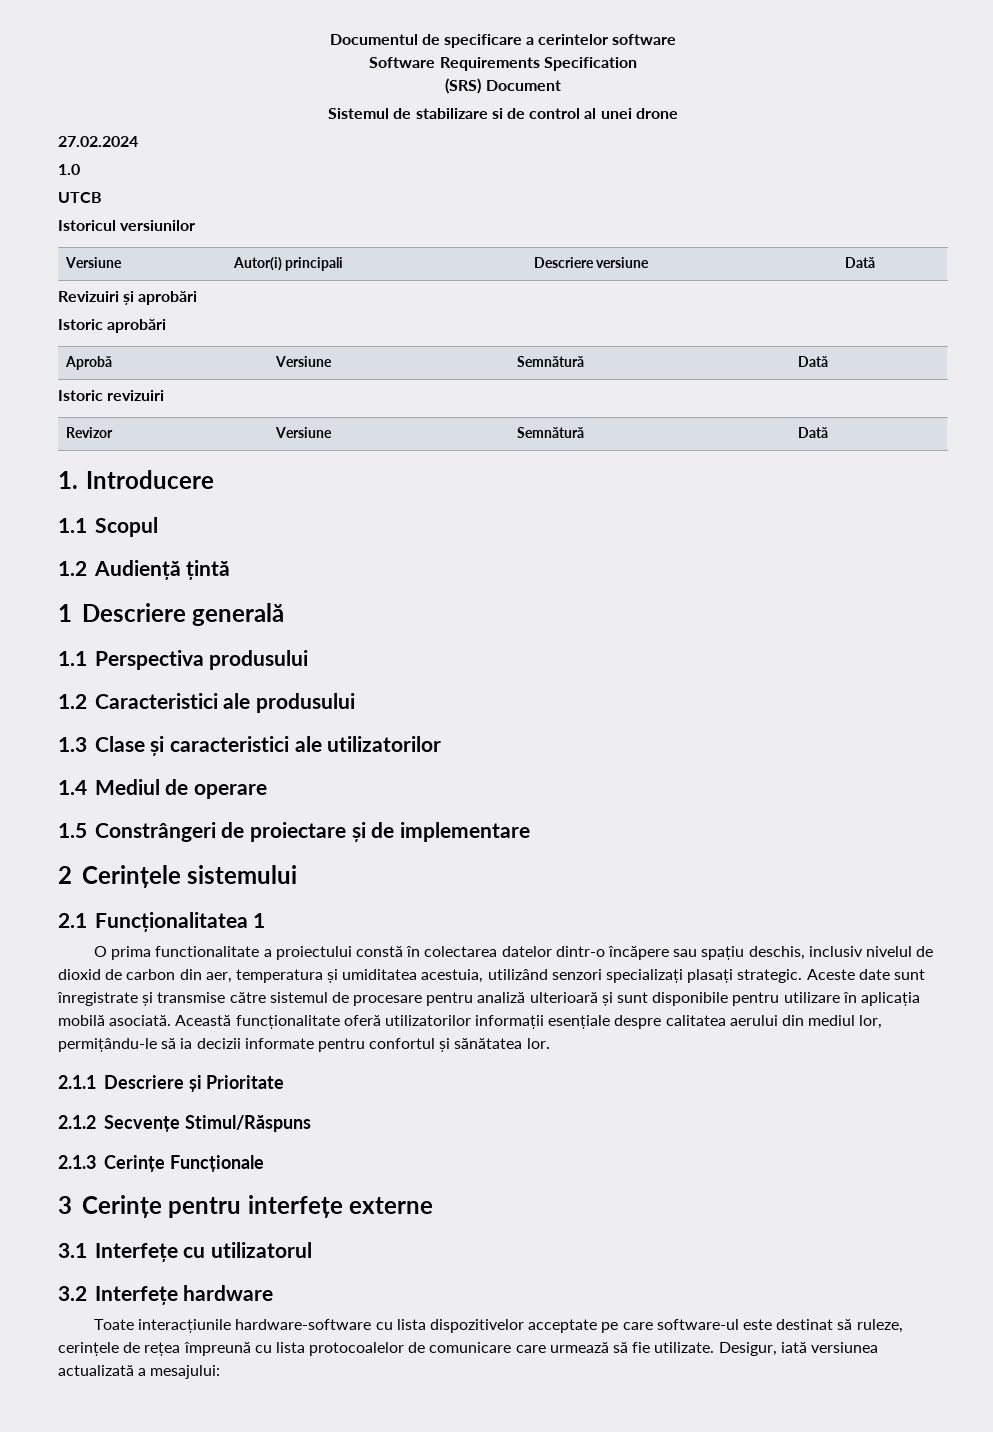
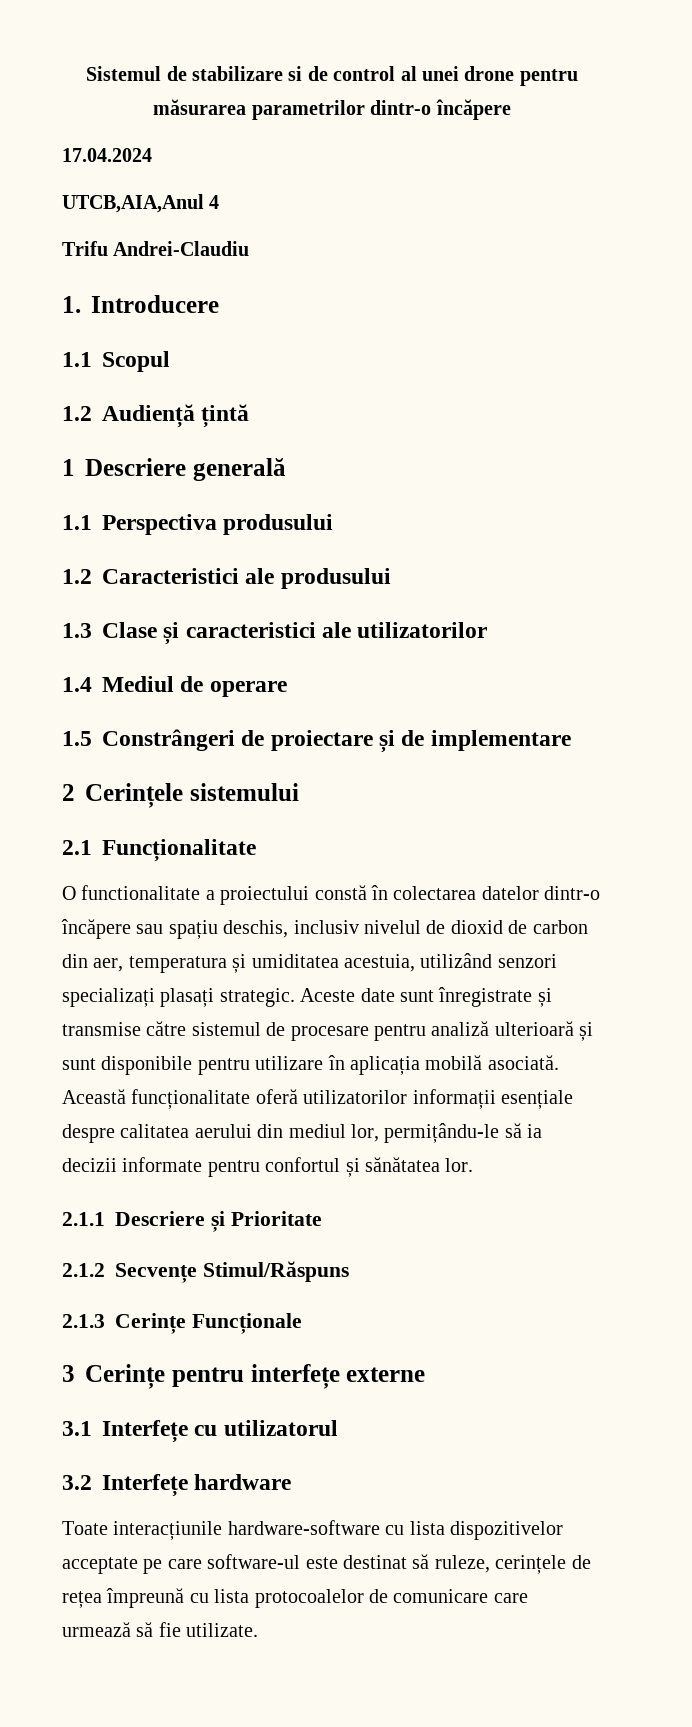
- Documentul de specificare a cerintelor software
- Software Requirements Specification
- (SRS) Document
- Sistemul de stabilizare si de control al unei drone
- 27.02.2024
- 1.0
- UTCB
- Istoricul versiunilor
- Versiune | Autor(i) principali | Descriere versiune | Dată
- Revizuiri și aprobări
- Istoric aprobări
- Aprobă | Versiune | Semnătură | Dată
- Istoric revizuiri
- Revizor | Versiune | Semnătură | Dată
+ Sistemul de stabilizare si de control al unei drone pentru măsurarea parametrilor dintr-o încăpere
+ 17.04.2024
+ UTCB,AIA,Anul 4
+ Trifu Andrei-Claudiu
- 2.1 Funcționalitatea 1
+ 2.1 Funcționalitate
- O prima functionalitate a proiectului constă în colectarea datelor dintr-o încăpere sau spațiu deschis, inclusiv nivelul de dioxid de carbon din aer, temperatura și umiditatea acestuia, utilizând senzori specializați plasați strategic.
+ O functionalitate a proiectului constă în colectarea datelor dintr-o încăpere sau spațiu deschis, inclusiv nivelul de dioxid de carbon din aer, temperatura și umiditatea acestuia, utilizând senzori specializați plasați strategic.
- Desigur, iată versiunea actualizată a mesajului:

